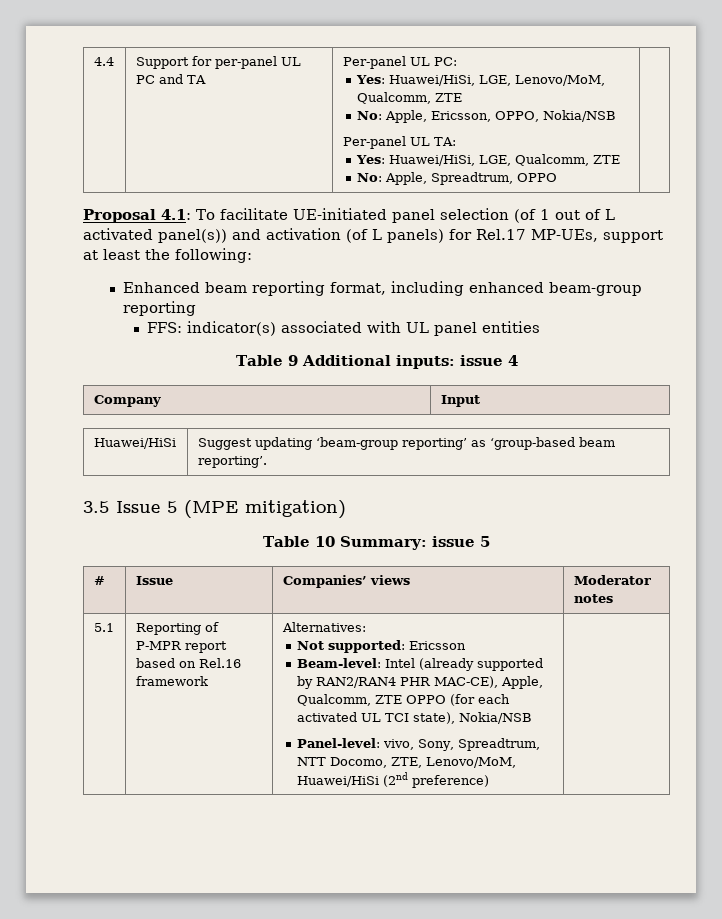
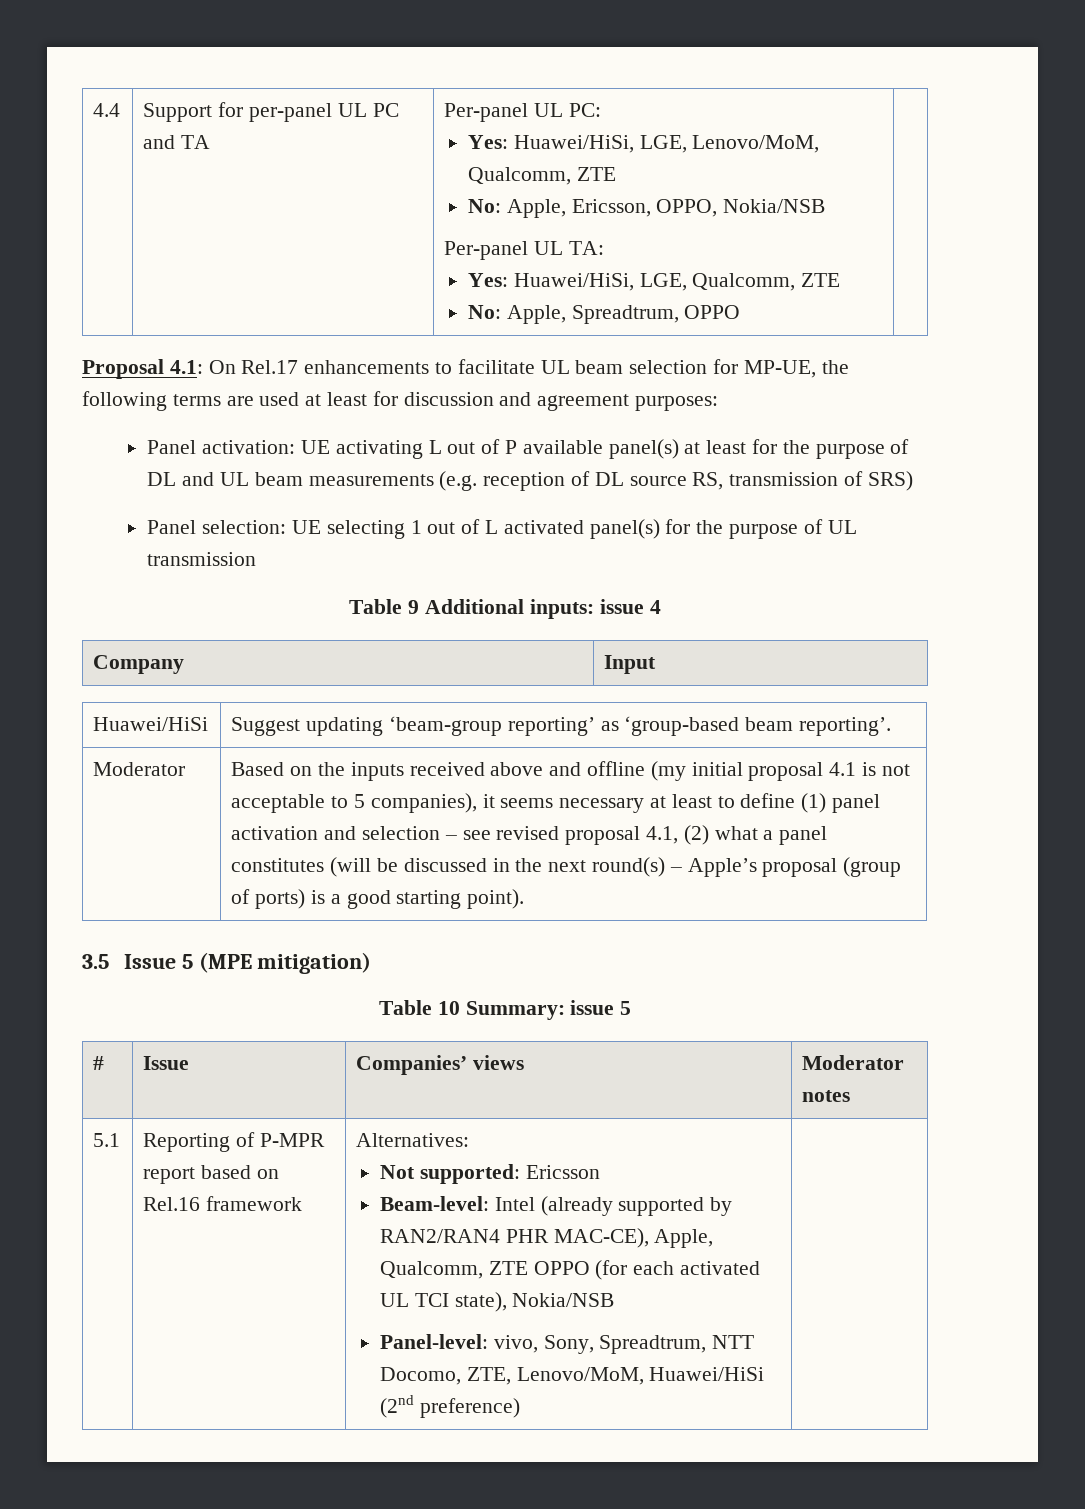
- Proposal 4.1: To facilitate UE-initiated panel selection (of 1 out of L activated panel(s)) and activation (of L panels) for Rel.17 MP-UEs, support at least the following:
- Enhanced beam reporting format, including enhanced beam-group reporting
- FFS: indicator(s) associated with UL panel entities
+ Proposal 4.1: On Rel.17 enhancements to facilitate UL beam selection for MP-UE, the following terms are used at least for discussion and agreement purposes:
+ Panel activation: UE activating L out of P available panel(s) at least for the purpose of DL and UL beam measurements (e.g. reception of DL source RS, transmission of SRS)
+ Panel selection: UE selecting 1 out of L activated panel(s) for the purpose of UL transmission
+ Moderator | Based on the inputs received above and offline (my initial proposal 4.1 is not acceptable to 5 companies), it seems necessary at least to define (1) panel activation and selection – see revised proposal 4.1, (2) what a panel constitutes (will be discussed in the next round(s) – Apple’s proposal (group of ports) is a good starting point).

